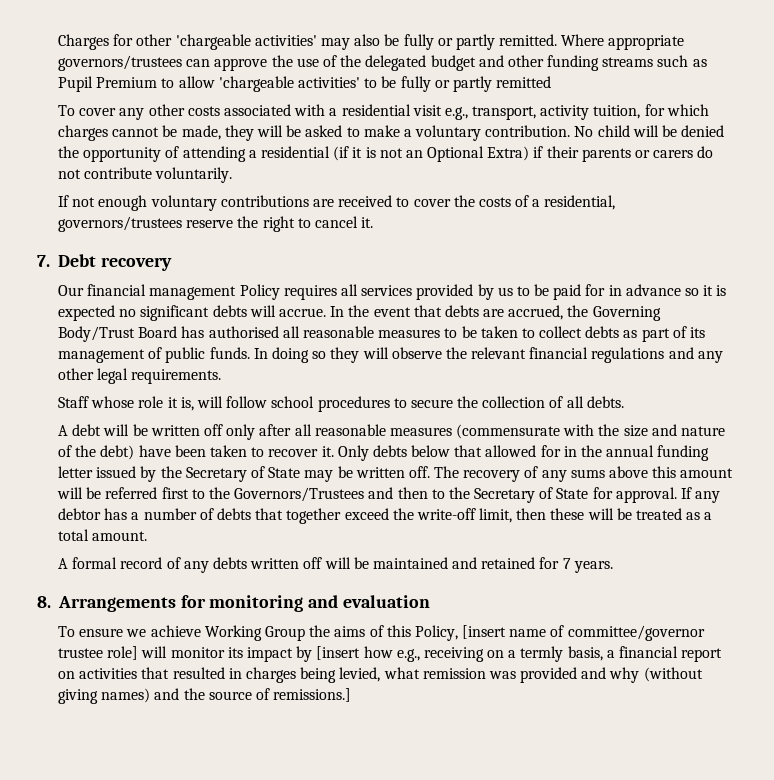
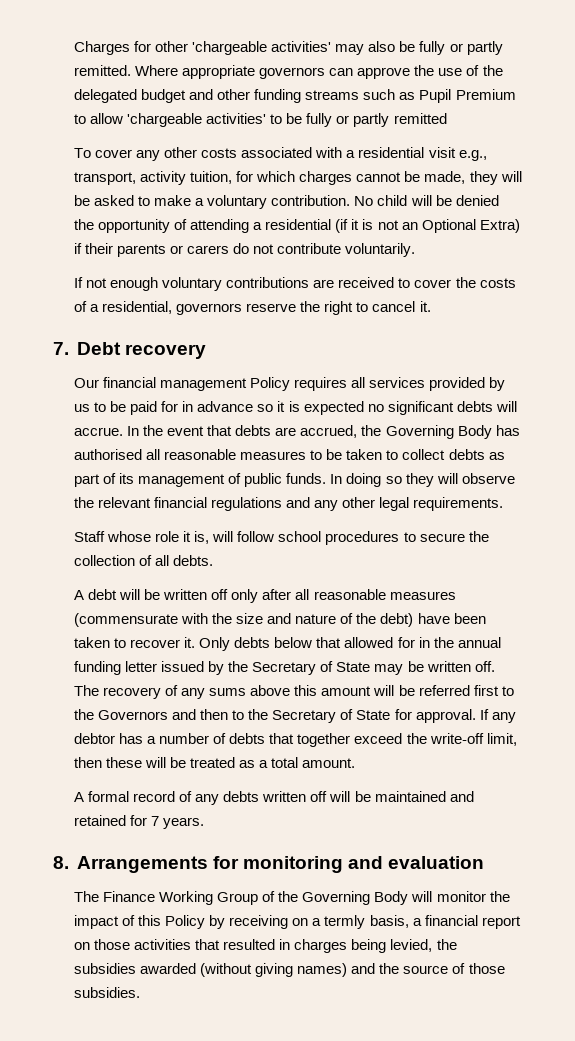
- Where appropriate governors/trustees can approve the use of the delegated budget and other funding streams such as Pupil Premium to allow 'chargeable activities' to be fully or partly remitted
+ Where appropriate governors can approve the use of the delegated budget and other funding streams such as Pupil Premium to allow 'chargeable activities' to be fully or partly remitted
- If not enough voluntary contributions are received to cover the costs of a residential, governors/trustees reserve the right to cancel it.
+ If not enough voluntary contributions are received to cover the costs of a residential, governors reserve the right to cancel it.
- In the event that debts are accrued, the Governing Body/Trust Board has authorised all reasonable measures to be taken to collect debts as part of its management of public funds.
+ In the event that debts are accrued, the Governing Body has authorised all reasonable measures to be taken to collect debts as part of its management of public funds.
- The recovery of any sums above this amount will be referred first to the Governors/Trustees and then to the Secretary of State for approval.
+ The recovery of any sums above this amount will be referred first to the Governors and then to the Secretary of State for approval.
- To ensure we achieve Working Group the aims of this Policy, [insert name of committee/governor trustee role] will monitor its impact by [insert how e.g., receiving on a termly basis, a financial report on activities that resulted in charges being levied, what remission was provided and why (without giving names) and the source of remissions.]
+ The Finance Working Group of the Governing Body will monitor the impact of this Policy by receiving on a termly basis, a financial report on those activities that resulted in charges being levied, the subsidies awarded (without giving names) and the source of those subsidies.

